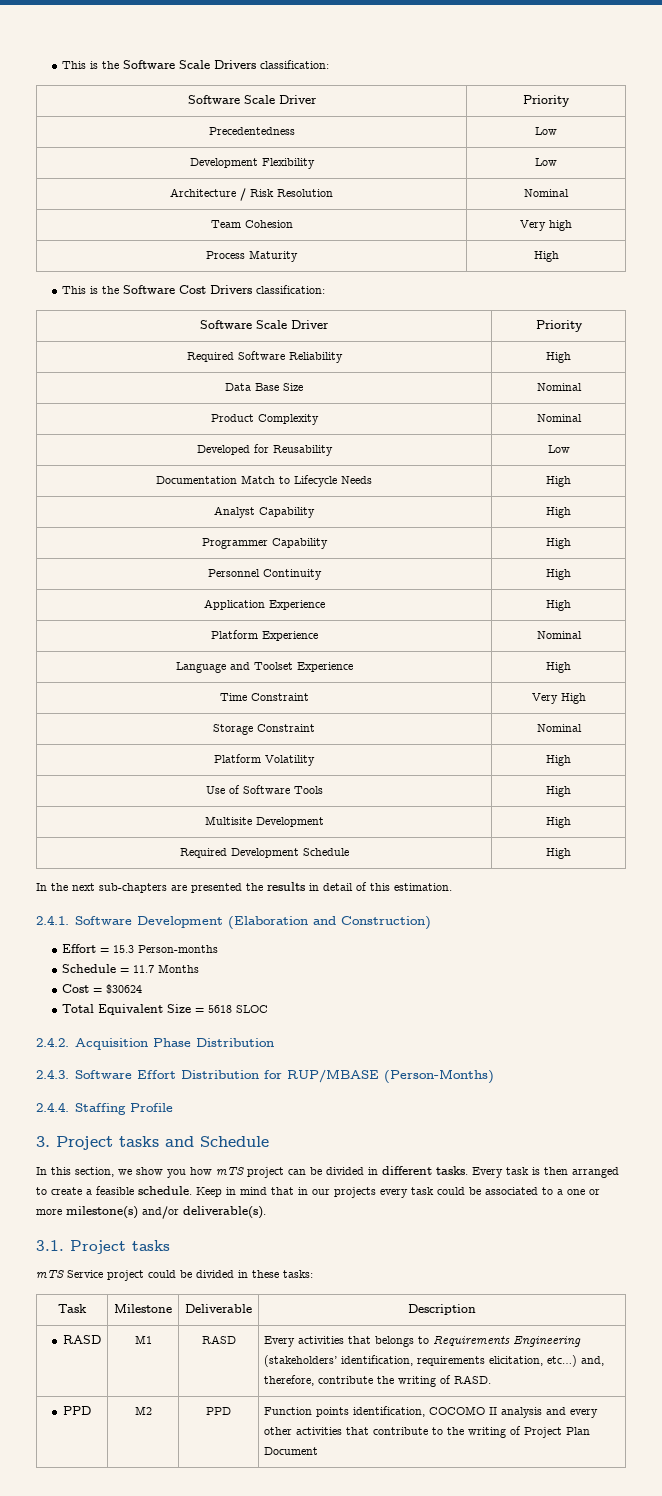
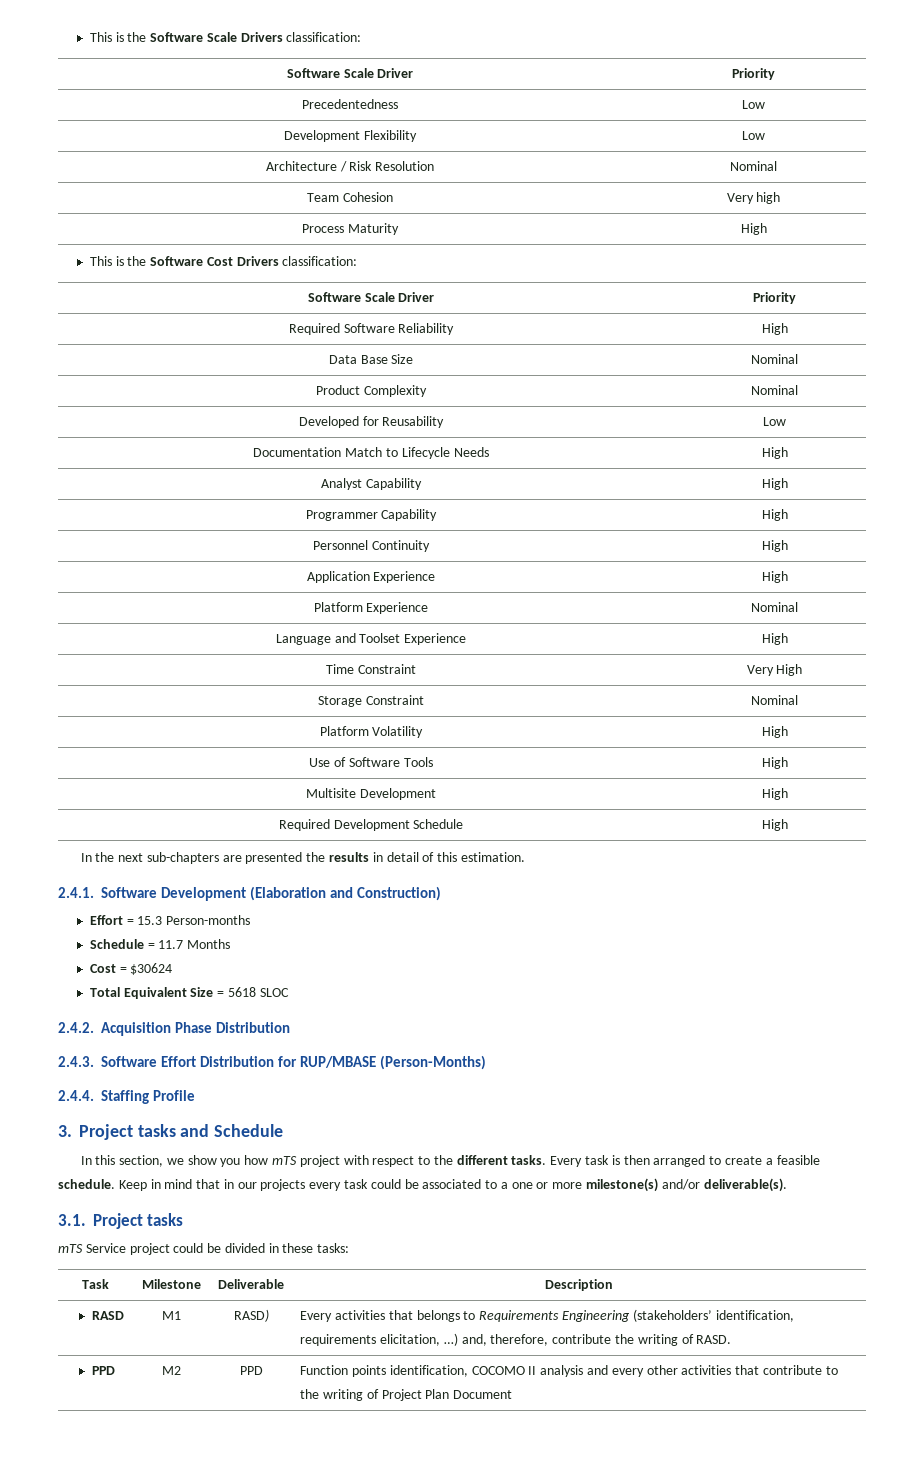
- In this section, we show you how mTS project can be divided in different tasks.
+ In this section, we show you how mTS project with respect to the different tasks.
- RASD | M1 | RASD | Every activities that belongs to Requirements Engineering (stakeholders’ identification, requirements elicitation, etc…) and, therefore, contribute the writing of RASD.
+ RASD | M1 | RASD) | Every activities that belongs to Requirements Engineering (stakeholders’ identification, requirements elicitation, …) and, therefore, contribute the writing of RASD.

